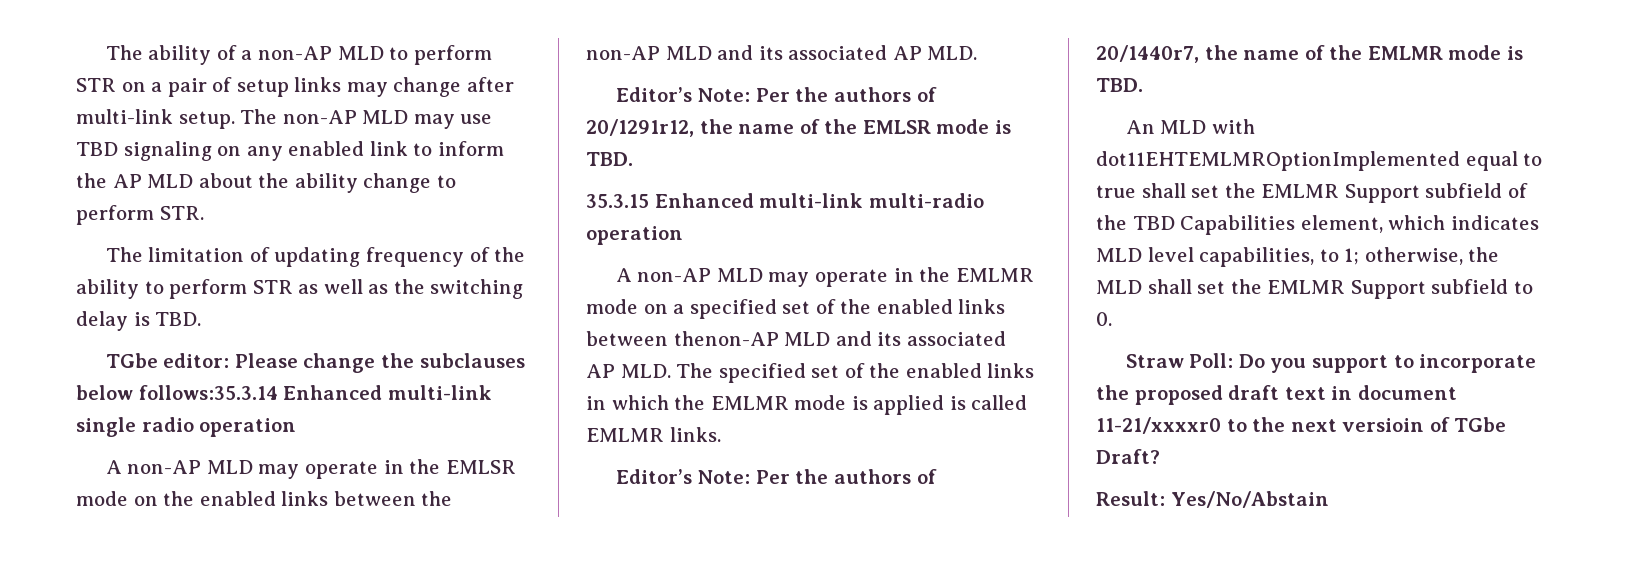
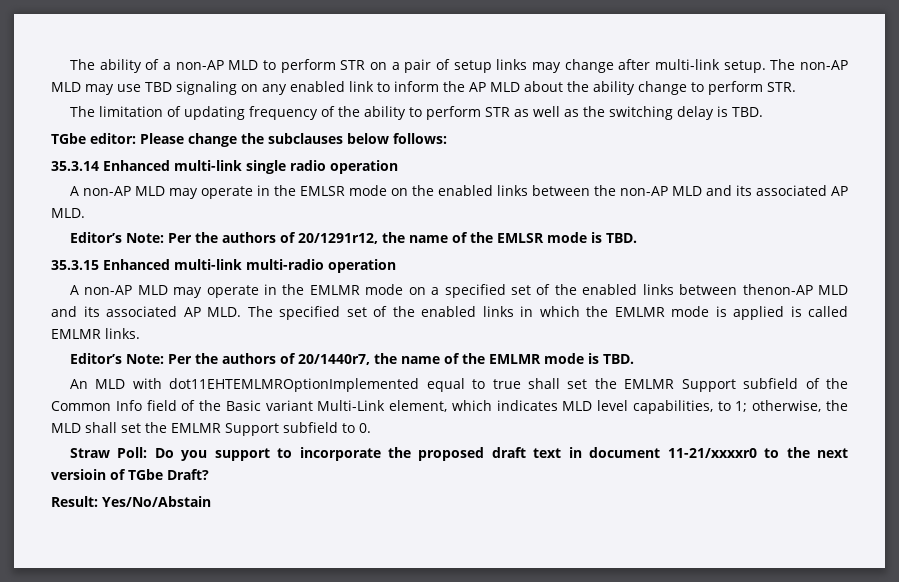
- TGbe editor: Please change the subclauses below follows:35.3.14 Enhanced multi-link single radio operation
+ TGbe editor: Please change the subclauses below follows:
+ 35.3.14 Enhanced multi-link single radio operation
- An MLD with dot11EHTEMLMROptionImplemented equal to true shall set the EMLMR Support subfield of the TBD Capabilities element, which indicates MLD level capabilities, to 1; otherwise, the MLD shall set the EMLMR Support subfield to 0.
+ An MLD with dot11EHTEMLMROptionImplemented equal to true shall set the EMLMR Support subfield of the Common Info field of the Basic variant Multi-Link element, which indicates MLD level capabilities, to 1; otherwise, the MLD shall set the EMLMR Support subfield to 0.

